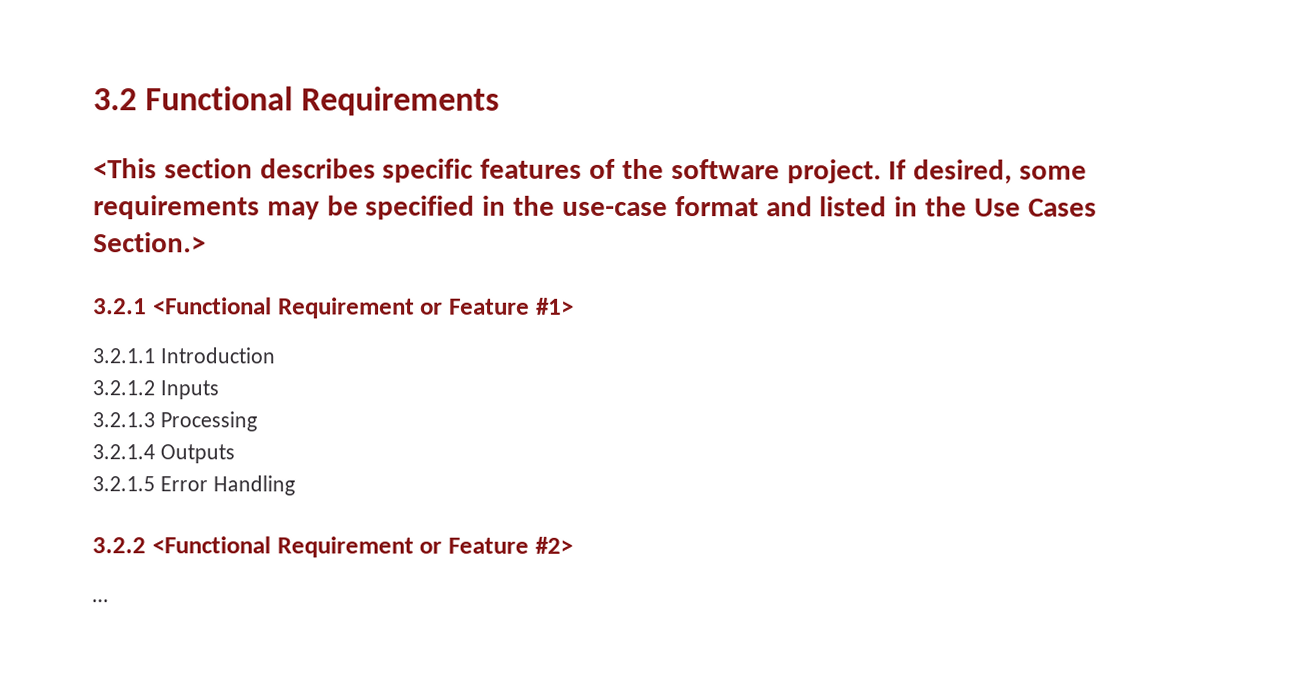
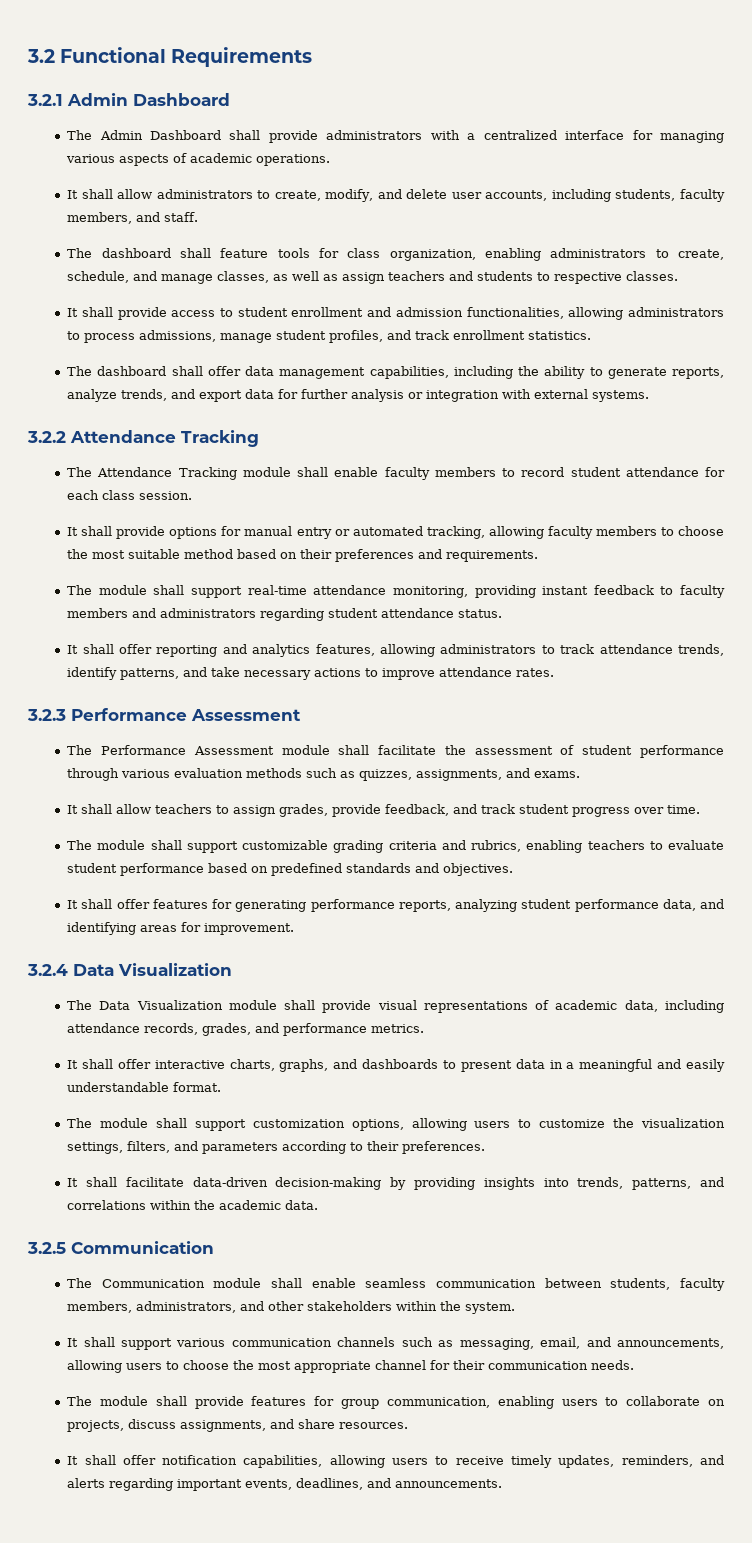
- <This section describes specific features of the software project. If desired, some requirements may be specified in the use-case format and listed in the Use Cases Section.>
- 3.2.1 <Functional Requirement or Feature #1>
- 3.2.1.1 Introduction
- 3.2.1.2 Inputs
- 3.2.1.3 Processing
- 3.2.1.4 Outputs
- 3.2.1.5 Error Handling
- 3.2.2 <Functional Requirement or Feature #2>
- …
+ 3.2.1 Admin Dashboard
+ The Admin Dashboard shall provide administrators with a centralized interface for managing various aspects of academic operations.
+ It shall allow administrators to create, modify, and delete user accounts, including students, faculty members, and staff.
+ The dashboard shall feature tools for class organization, enabling administrators to create, schedule, and manage classes, as well as assign teachers and students to respective classes.
+ It shall provide access to student enrollment and admission functionalities, allowing administrators to process admissions, manage student profiles, and track enrollment statistics.
+ The dashboard shall offer data management capabilities, including the ability to generate reports, analyze trends, and export data for further analysis or integration with external systems.
+ 3.2.2 Attendance Tracking
+ The Attendance Tracking module shall enable faculty members to record student attendance for each class session.
+ It shall provide options for manual entry or automated tracking, allowing faculty members to choose the most suitable method based on their preferences and requirements.
+ The module shall support real-time attendance monitoring, providing instant feedback to faculty members and administrators regarding student attendance status.
+ It shall offer reporting and analytics features, allowing administrators to track attendance trends, identify patterns, and take necessary actions to improve attendance rates.
+ 3.2.3 Performance Assessment
+ The Performance Assessment module shall facilitate the assessment of student performance through various evaluation methods such as quizzes, assignments, and exams.
+ It shall allow teachers to assign grades, provide feedback, and track student progress over time.
+ The module shall support customizable grading criteria and rubrics, enabling teachers to evaluate student performance based on predefined standards and objectives.
+ It shall offer features for generating performance reports, analyzing student performance data, and identifying areas for improvement.
+ 3.2.4 Data Visualization
+ The Data Visualization module shall provide visual representations of academic data, including attendance records, grades, and performance metrics.
+ It shall offer interactive charts, graphs, and dashboards to present data in a meaningful and easily understandable format.
+ The module shall support customization options, allowing users to customize the visualization settings, filters, and parameters according to their preferences.
+ It shall facilitate data-driven decision-making by providing insights into trends, patterns, and correlations within the academic data.
+ 3.2.5 Communication
+ The Communication module shall enable seamless communication between students, faculty members, administrators, and other stakeholders within the system.
+ It shall support various communication channels such as messaging, email, and announcements, allowing users to choose the most appropriate channel for their communication needs.
+ The module shall provide features for group communication, enabling users to collaborate on projects, discuss assignments, and share resources.
+ It shall offer notification capabilities, allowing users to receive timely updates, reminders, and alerts regarding important events, deadlines, and announcements.

